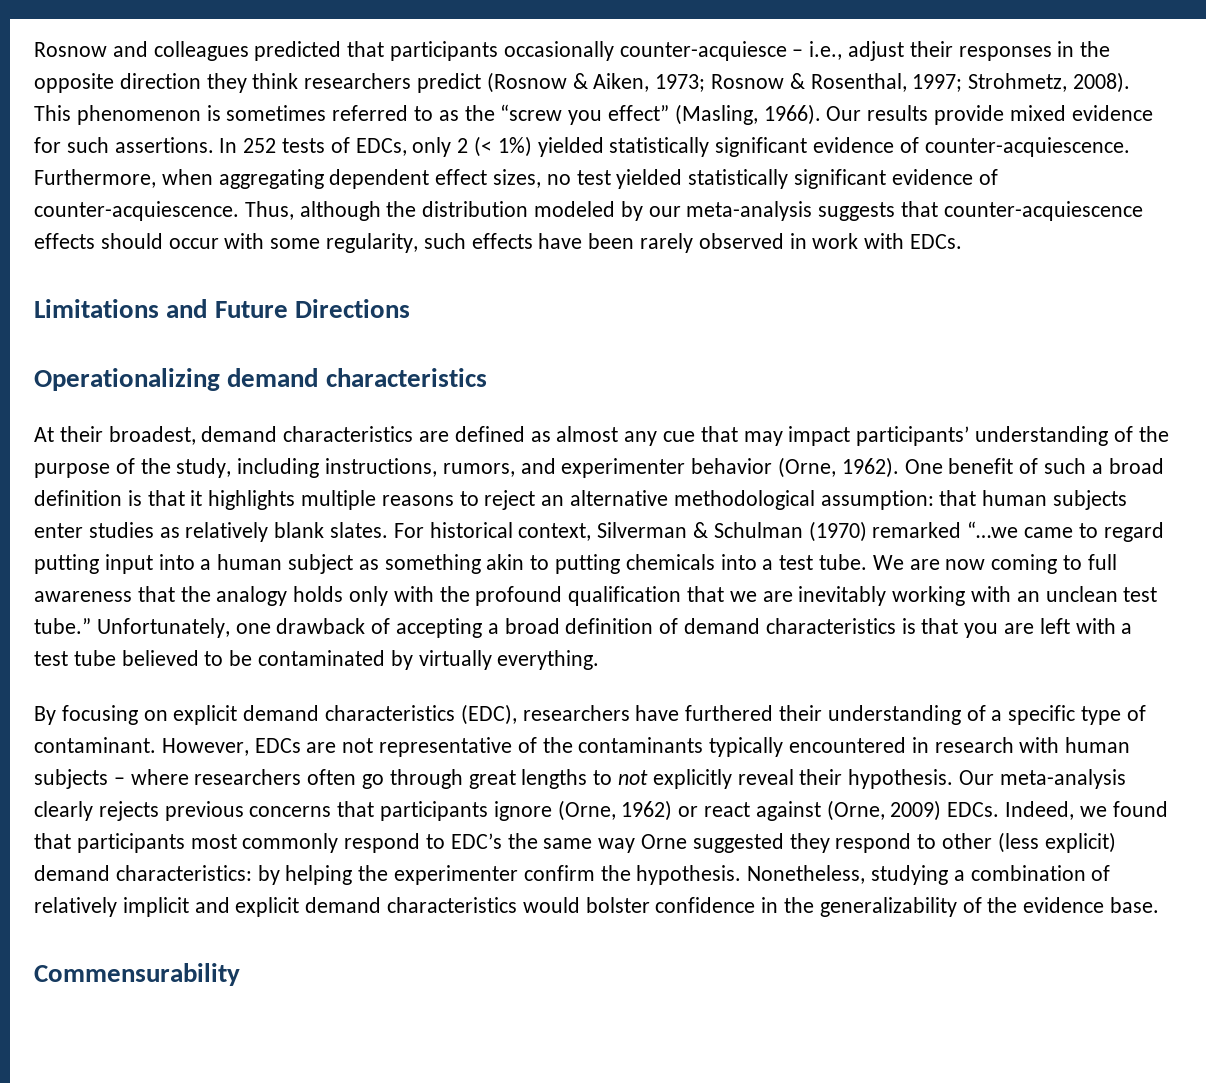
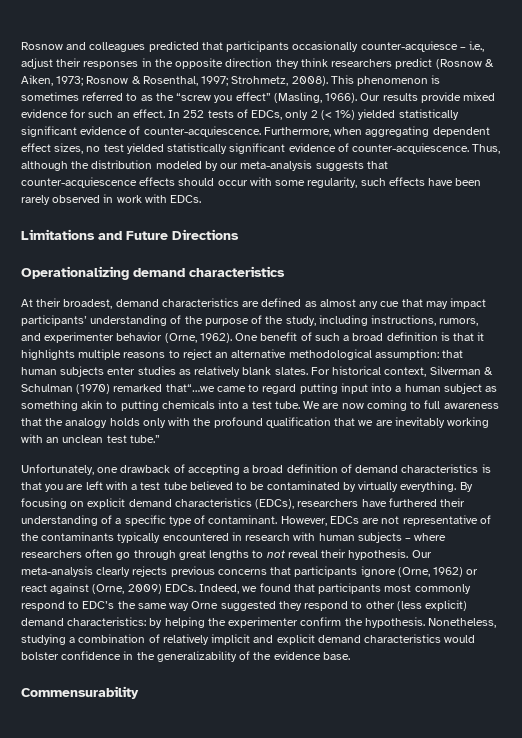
- Our results provide mixed evidence for such assertions.
+ Our results provide mixed evidence for such an effect.
- For historical context, Silverman & Schulman (1970) remarked “…we came to regard putting input into a human subject as something akin to putting chemicals into a test tube.
+ For historical context, Silverman & Schulman (1970) remarked that“…we came to regard putting input into a human subject as something akin to putting chemicals into a test tube.
- We are now coming to full awareness that the analogy holds only with the profound qualification that we are inevitably working with an unclean test tube.” Unfortunately, one drawback of accepting a broad definition of demand characteristics is that you are left with a test tube believed to be contaminated by virtually everything.
- By focusing on explicit demand characteristics (EDC), researchers have furthered their understanding of a specific type of contaminant.
+ We are now coming to full awareness that the analogy holds only with the profound qualification that we are inevitably working with an unclean test tube.”
+ Unfortunately, one drawback of accepting a broad definition of demand characteristics is that you are left with a test tube believed to be contaminated by virtually everything. By focusing on explicit demand characteristics (EDCs), researchers have furthered their understanding of a specific type of contaminant.
- However, EDCs are not representative of the contaminants typically encountered in research with human subjects – where researchers often go through great lengths to not explicitly reveal their hypothesis.
+ However, EDCs are not representative of the contaminants typically encountered in research with human subjects – where researchers often go through great lengths to not reveal their hypothesis.

